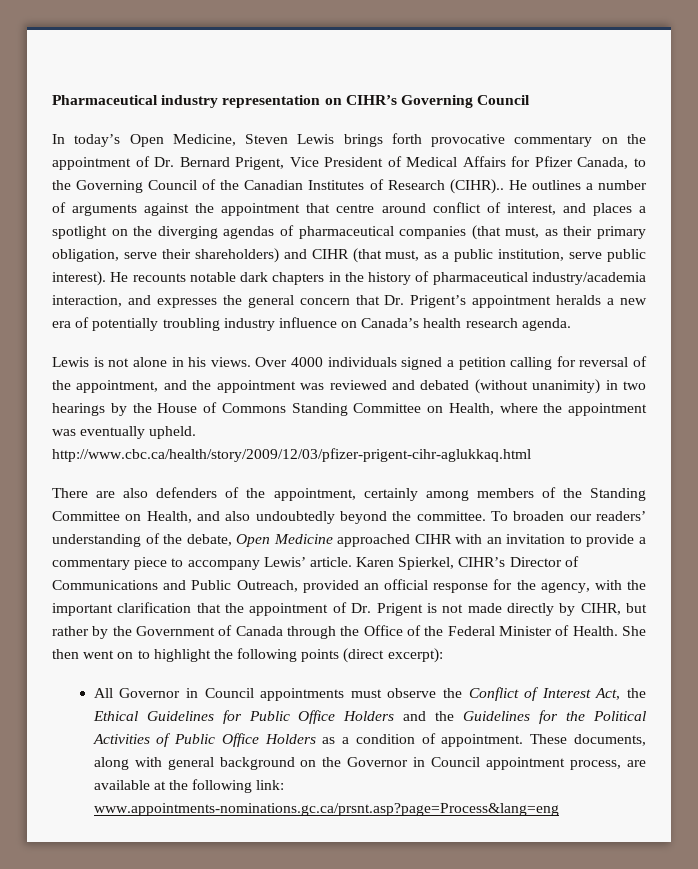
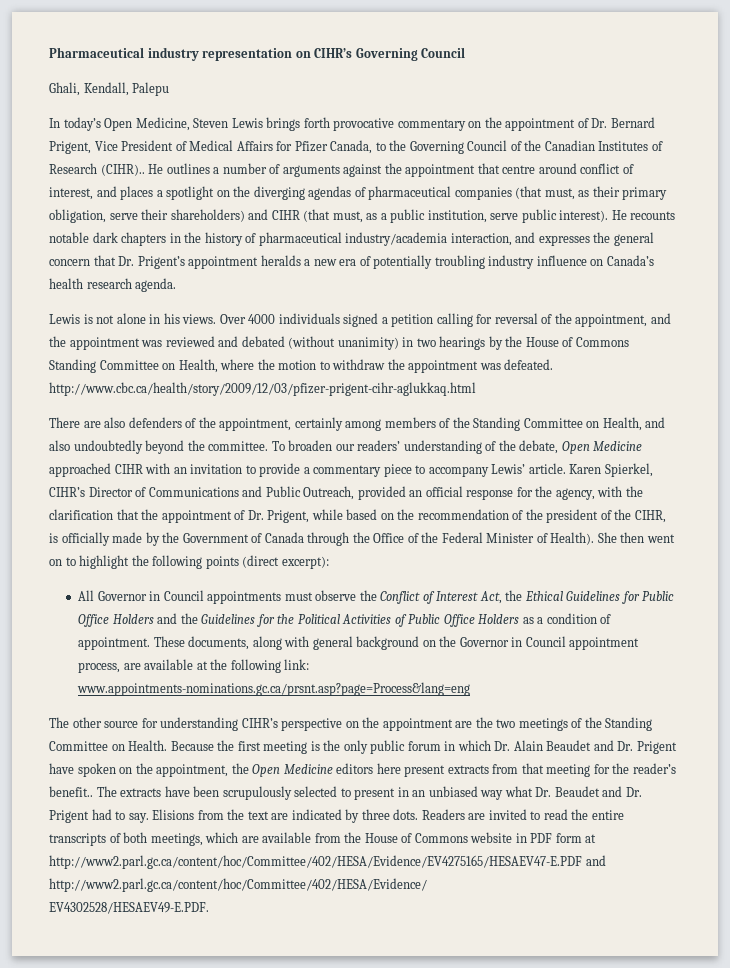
+ Ghali, Kendall, Palepu
- Over 4000 individuals signed a petition calling for reversal of the appointment, and the appointment was reviewed and debated (without unanimity) in two hearings by the House of Commons Standing Committee on Health, where the appointment was eventually upheld. http://www.cbc.ca/health/story/2009/12/03/pfizer-prigent-cihr-aglukkaq.html
+ Over 4000 individuals signed a petition calling for reversal of the appointment, and the appointment was reviewed and debated (without unanimity) in two hearings by the House of Commons Standing Committee on Health, where the motion to withdraw the appointment was defeated. http://www.cbc.ca/health/story/2009/12/03/pfizer-prigent-cihr-aglukkaq.html
- Karen Spierkel, CIHR’s Director of Communications and Public Outreach, provided an official response for the agency, with the important clarification that the appointment of Dr. Prigent is not made directly by CIHR, but rather by the Government of Canada through the Office of the Federal Minister of Health.
+ Karen Spierkel, CIHR’s Director of Communications and Public Outreach, provided an official response for the agency, with the clarification that the appointment of Dr. Prigent, while based on the recommendation of the president of the CIHR, is officially made by the Government of Canada through the Office of the Federal Minister of Health).
+ The other source for understanding CIHR’s perspective on the appointment are the two meetings of the Standing Committee on Health. Because the first meeting is the only public forum in which Dr. Alain Beaudet and Dr. Prigent have spoken on the appointment, the Open Medicine editors here present extracts from that meeting for the reader’s benefit.. The extracts have been scrupulously selected to present in an unbiased way what Dr. Beaudet and Dr. Prigent had to say. Elisions from the text are indicated by three dots. Readers are invited to read the entire transcripts of both meetings, which are available from the House of Commons website in PDF form at http://www2.parl.gc.ca/content/hoc/Committee/402/HESA/Evidence/EV4275165/HESAEV47-E.PDF and http://www2.parl.gc.ca/content/hoc/Committee/402/HESA/Evidence/
+ EV4302528/HESAEV49-E.PDF.

